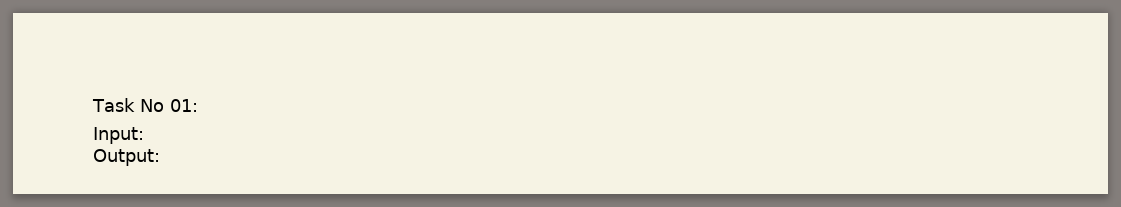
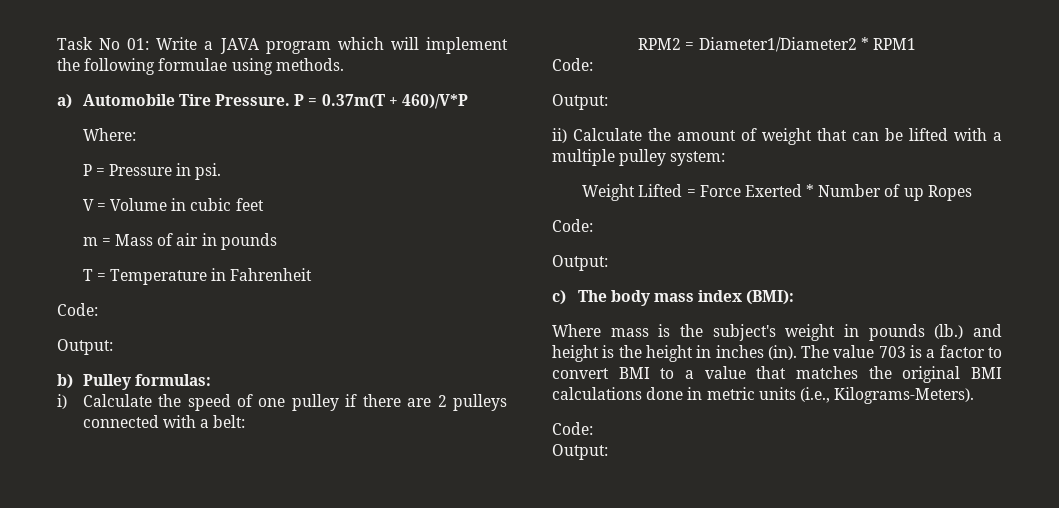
- Task No 01:
- Input:
+ Task No 01: Write a JAVA program which will implement the following formulae using methods.
+ a) Automobile Tire Pressure. P = 0.37m(T + 460)/V*P
+ Where:
+ P = Pressure in psi.
+ V = Volume in cubic feet
+ m = Mass of air in pounds
+ T = Temperature in Fahrenheit
+ Code:
+ Output:
+ b) Pulley formulas:
+ i) Calculate the speed of one pulley if there are 2 pulleys connected with a belt:
+ RPM2 = Diameter1/Diameter2 * RPM1
+ Code:
+ Output:
+ ii) Calculate the amount of weight that can be lifted with a multiple pulley system:
+ Weight Lifted = Force Exerted * Number of up Ropes
+ Code:
+ Output:
+ c) The body mass index (BMI):
+ Where mass is the subject's weight in pounds (lb.) and height is the height in inches (in). The value 703 is a factor to convert BMI to a value that matches the original BMI calculations done in metric units (i.e., Kilograms-Meters).
+ Code:

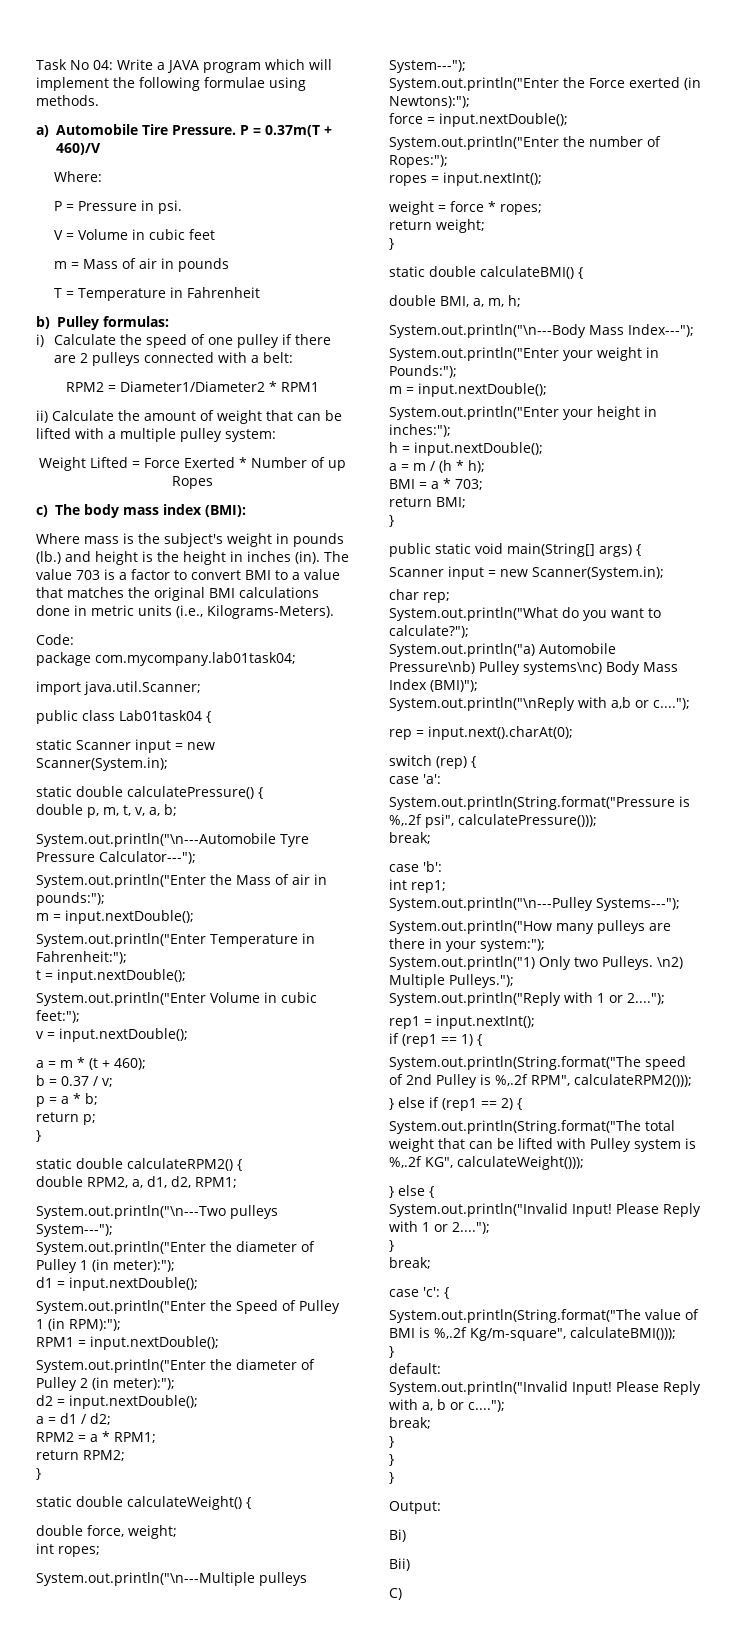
- Task No 01: Write a JAVA program which will implement the following formulae using methods.
+ Task No 04: Write a JAVA program which will implement the following formulae using methods.
- P = 0.37m(T + 460)/V*P
+ P = 0.37m(T + 460)/V
  T = Temperature in Fahrenheit
- Code:
- Output:
  RPM2 = Diameter1/Diameter2 * RPM1
- Code:
- Output:
  Weight Lifted = Force Exerted * Number of up Ropes
- Code:
- Output:
  The value 703 is a factor to convert BMI to a value that matches the original BMI calculations done in metric units (i.e., Kilograms-Meters).
  Code:
+ package com.mycompany.lab01task04;
+ import java.util.Scanner;
+ public class Lab01task04 {
+ static Scanner input = new Scanner(System.in);
+ static double calculatePressure() {
+ double p, m, t, v, a, b;
+ System.out.println("\n---Automobile Tyre Pressure Calculator---");
+ System.out.println("Enter the Mass of air in pounds:");
+ m = input.nextDouble();
+ System.out.println("Enter Temperature in Fahrenheit:");
+ t = input.nextDouble();
+ System.out.println("Enter Volume in cubic feet:");
+ v = input.nextDouble();
+ a = m * (t + 460);
+ b = 0.37 / v;
+ p = a * b;
+ return p;
+ }
+ static double calculateRPM2() {
+ double RPM2, a, d1, d2, RPM1;
+ System.out.println("\n---Two pulleys System---");
+ System.out.println("Enter the diameter of Pulley 1 (in meter):");
+ d1 = input.nextDouble();
+ System.out.println("Enter the Speed of Pulley 1 (in RPM):");
+ RPM1 = input.nextDouble();
+ System.out.println("Enter the diameter of Pulley 2 (in meter):");
+ d2 = input.nextDouble();
+ a = d1 / d2;
+ RPM2 = a * RPM1;
+ return RPM2;
+ }
+ static double calculateWeight() {
+ double force, weight;
+ int ropes;
+ System.out.println("\n---Multiple pulleys System---");
+ System.out.println("Enter the Force exerted (in Newtons):");
+ force = input.nextDouble();
+ System.out.println("Enter the number of Ropes:");
+ ropes = input.nextInt();
+ weight = force * ropes;
+ return weight;
+ }
+ static double calculateBMI() {
+ double BMI, a, m, h;
+ System.out.println("\n---Body Mass Index---");
+ System.out.println("Enter your weight in Pounds:");
+ m = input.nextDouble();
+ System.out.println("Enter your height in inches:");
+ h = input.nextDouble();
+ a = m / (h * h);
+ BMI = a * 703;
+ return BMI;
+ }
+ public static void main(String[] args) {
+ Scanner input = new Scanner(System.in);
+ char rep;
+ System.out.println("What do you want to calculate?");
+ System.out.println("a) Automobile Pressure\nb) Pulley systems\nc) Body Mass Index (BMI)");
+ System.out.println("\nReply with a,b or c....");
+ rep = input.next().charAt(0);
+ switch (rep) {
+ case 'a':
+ System.out.println(String.format("Pressure is %,.2f psi", calculatePressure()));
+ break;
+ case 'b':
+ int rep1;
+ System.out.println("\n---Pulley Systems---");
+ System.out.println("How many pulleys are there in your system:");
+ System.out.println("1) Only two Pulleys. \n2) Multiple Pulleys.");
+ System.out.println("Reply with 1 or 2....");
+ rep1 = input.nextInt();
+ if (rep1 == 1) {
+ System.out.println(String.format("The speed of 2nd Pulley is %,.2f RPM", calculateRPM2()));
+ } else if (rep1 == 2) {
+ System.out.println(String.format("The total weight that can be lifted with Pulley system is %,.2f KG", calculateWeight()));
+ } else {
+ System.out.println("Invalid Input! Please Reply with 1 or 2....");
+ }
+ break;
+ case 'c': {
+ System.out.println(String.format("The value of BMI is %,.2f Kg/m-square", calculateBMI()));
+ }
+ default:
+ System.out.println("Invalid Input! Please Reply with a, b or c....");
+ break;
+ }
+ }
+ }
  Output:
+ Bi)
+ Bii)
+ C)

